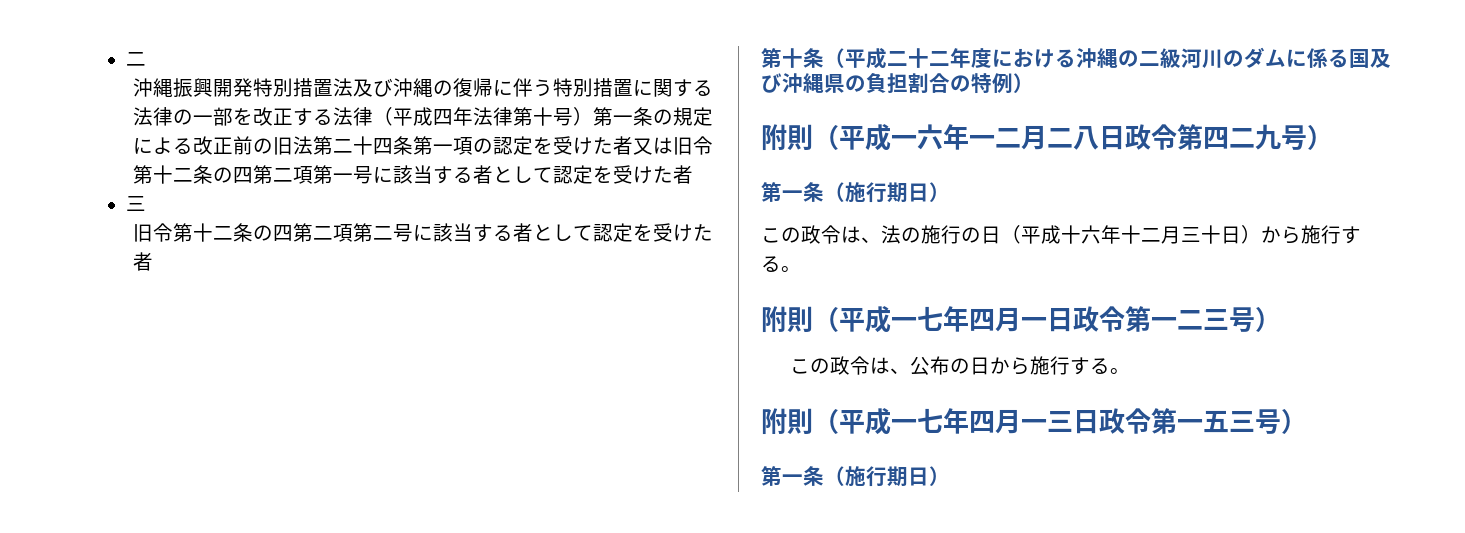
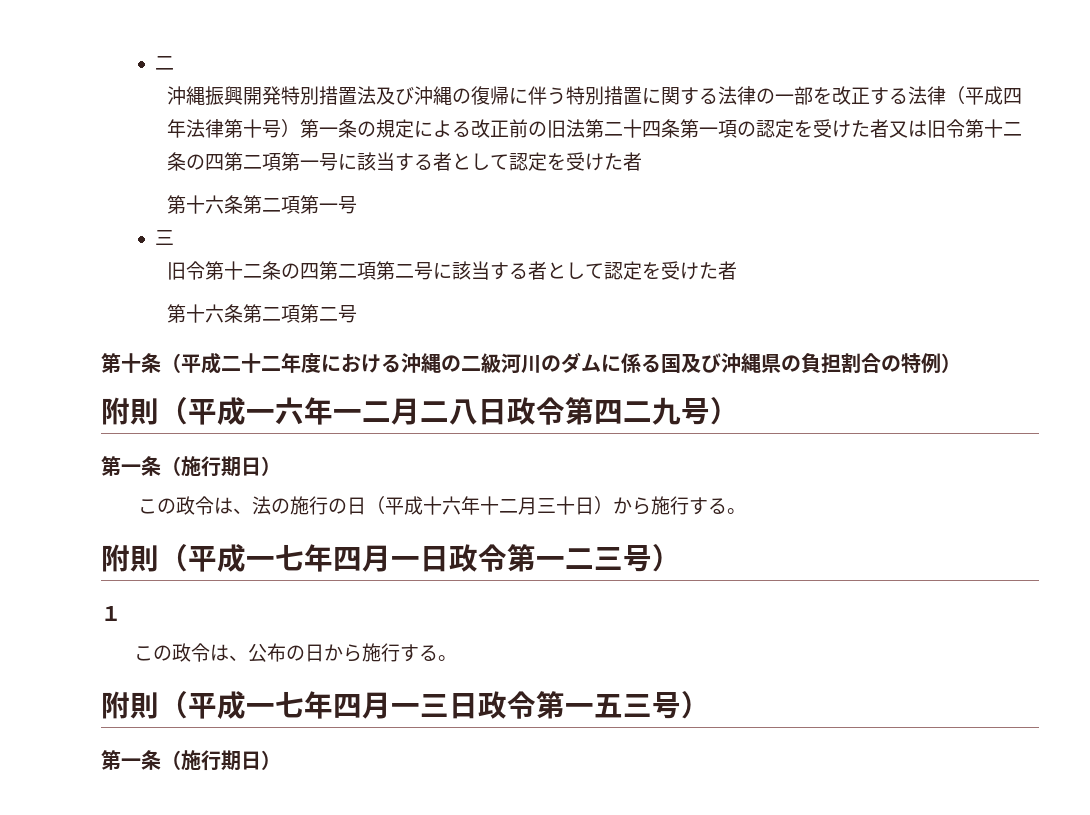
+ 第十六条第二項第一号
+ 第十六条第二項第二号
+ １

